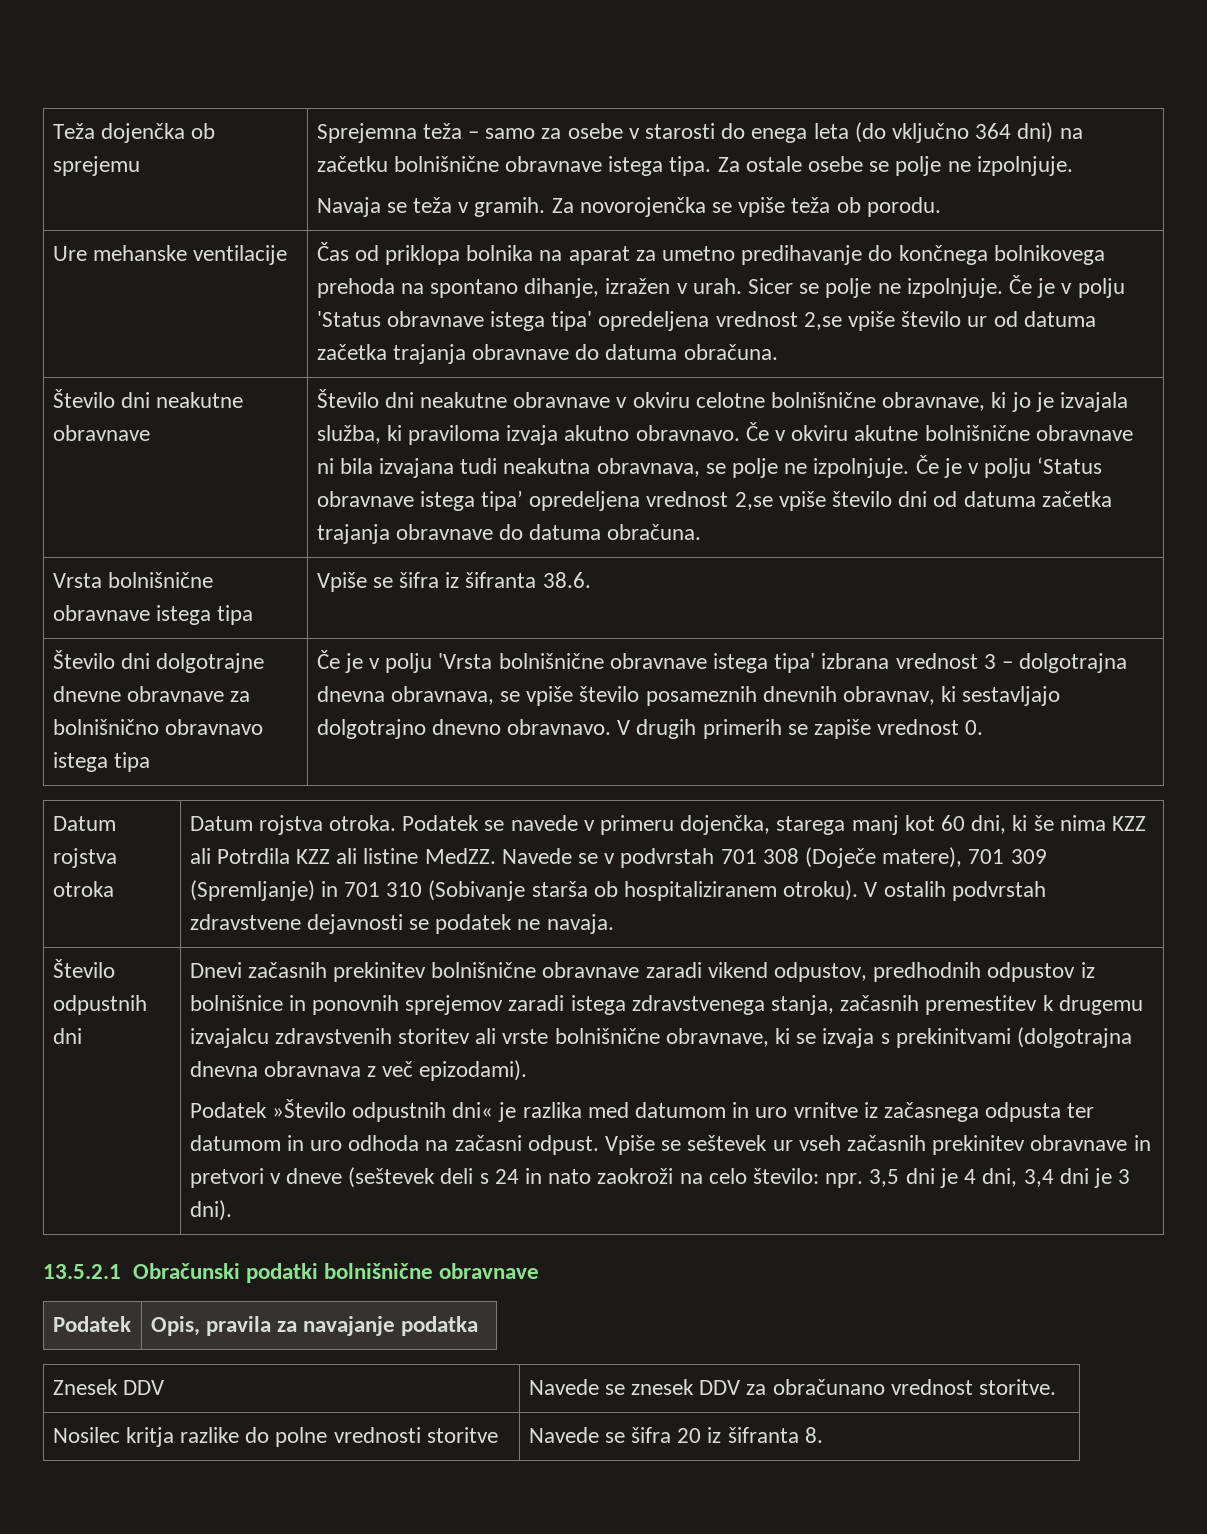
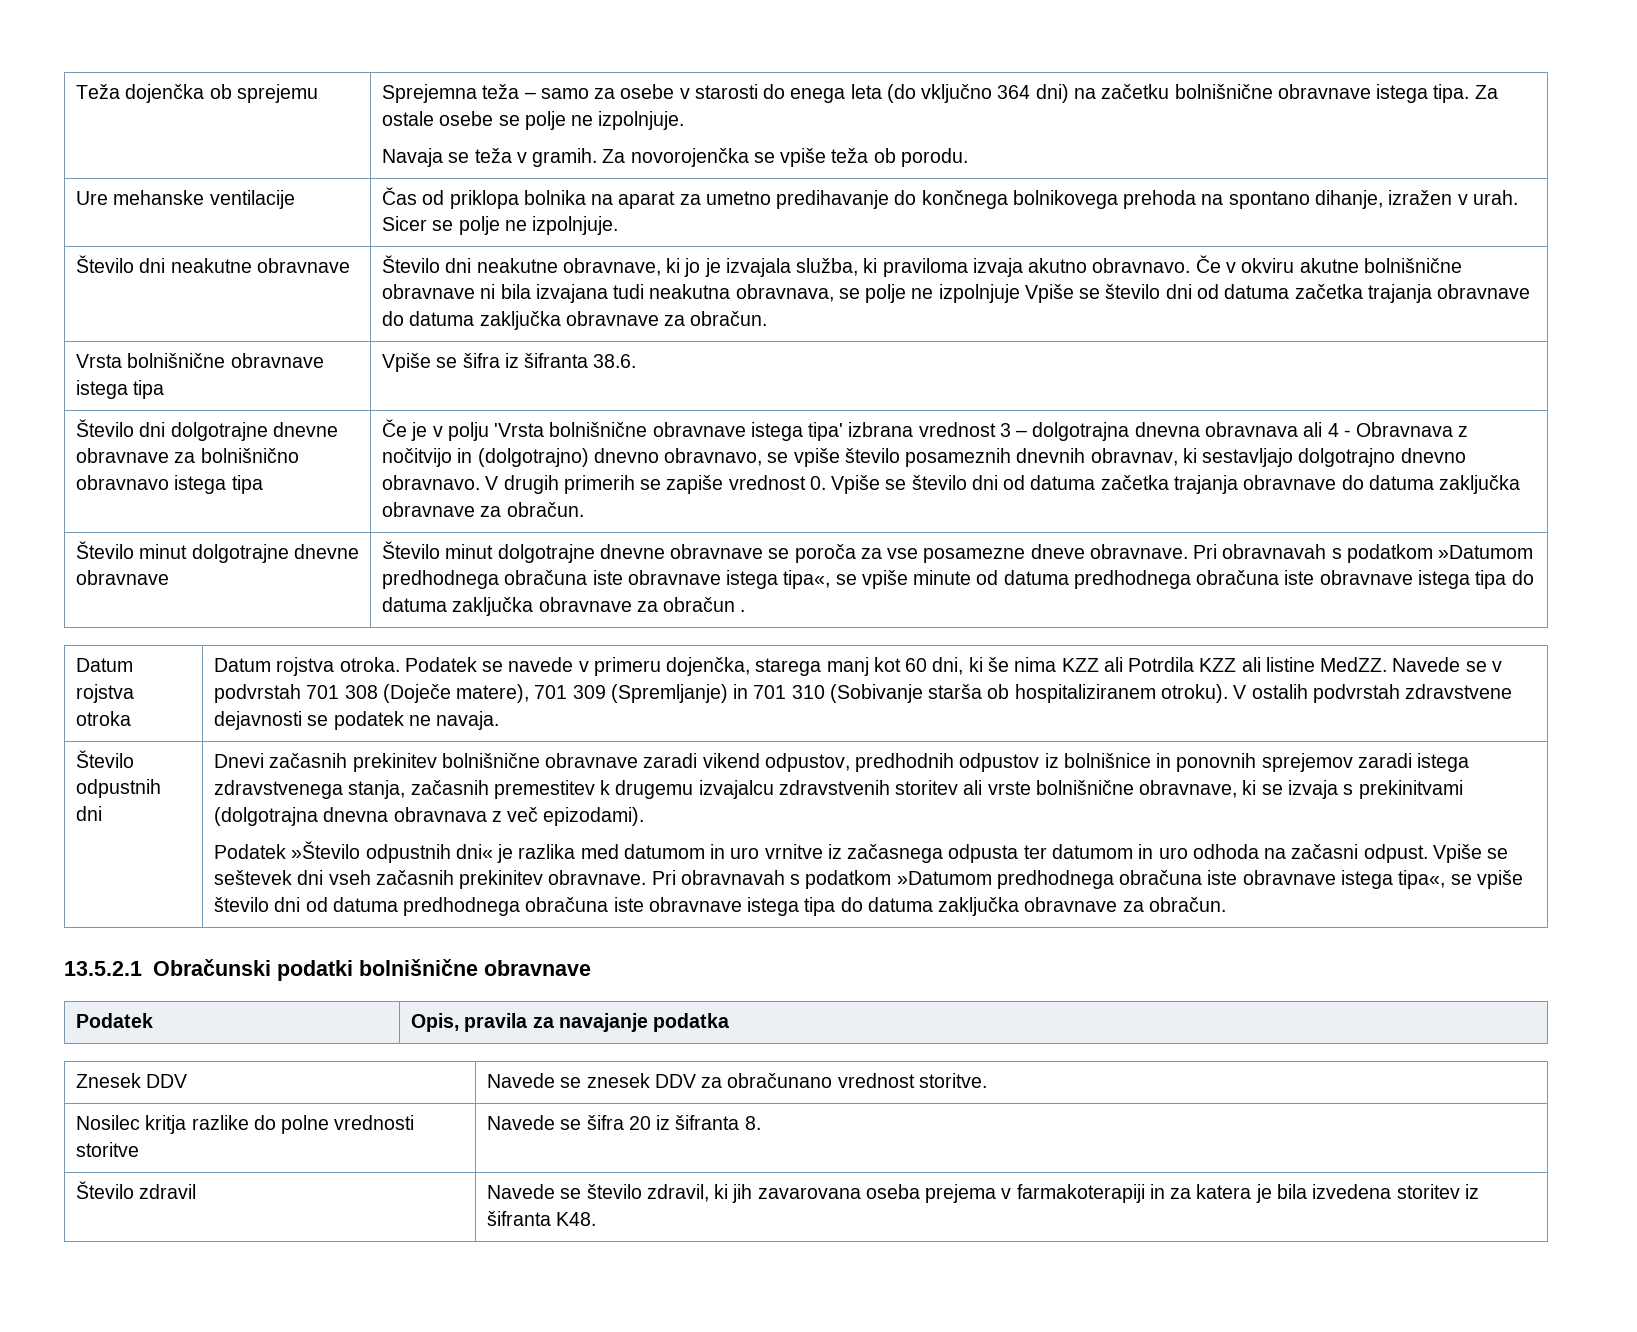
- Če je v polju 'Status obravnave istega tipa' opredeljena vrednost 2,se vpiše število ur od datuma začetka trajanja obravnave do datuma obračuna.
- Število dni neakutne obravnave v okviru celotne bolnišnične obravnave, ki jo je izvajala služba, ki praviloma izvaja akutno obravnavo.
+ Število dni neakutne obravnave, ki jo je izvajala služba, ki praviloma izvaja akutno obravnavo.
- Če v okviru akutne bolnišnične obravnave ni bila izvajana tudi neakutna obravnava, se polje ne izpolnjuje. Če je v polju ‘Status obravnave istega tipa’ opredeljena vrednost 2,se vpiše število dni od datuma začetka trajanja obravnave do datuma obračuna.
+ Če v okviru akutne bolnišnične obravnave ni bila izvajana tudi neakutna obravnava, se polje ne izpolnjuje Vpiše se število dni od datuma začetka trajanja obravnave do datuma zaključka obravnave za obračun.
- Če je v polju 'Vrsta bolnišnične obravnave istega tipa' izbrana vrednost 3 – dolgotrajna dnevna obravnava, se vpiše število posameznih dnevnih obravnav, ki sestavljajo dolgotrajno dnevno obravnavo.
+ Če je v polju 'Vrsta bolnišnične obravnave istega tipa' izbrana vrednost 3 – dolgotrajna dnevna obravnava ali 4 - Obravnava z nočitvijo in (dolgotrajno) dnevno obravnavo, se vpiše število posameznih dnevnih obravnav, ki sestavljajo dolgotrajno dnevno obravnavo.
- V drugih primerih se zapiše vrednost 0.
+ V drugih primerih se zapiše vrednost 0. Vpiše se število dni od datuma začetka trajanja obravnave do datuma zaključka obravnave za obračun.
+ Število minut dolgotrajne dnevne obravnave | Število minut dolgotrajne dnevne obravnave se poroča za vse posamezne dneve obravnave. Pri obravnavah s podatkom »Datumom predhodnega obračuna iste obravnave istega tipa«, se vpiše minute od datuma predhodnega obračuna iste obravnave istega tipa do datuma zaključka obravnave za obračun .
- Vpiše se seštevek ur vseh začasnih prekinitev obravnave in pretvori v dneve (seštevek deli s 24 in nato zaokroži na celo število: npr. 3,5 dni je 4 dni, 3,4 dni je 3 dni).
+ Vpiše se seštevek dni vseh začasnih prekinitev obravnave. Pri obravnavah s podatkom »Datumom predhodnega obračuna iste obravnave istega tipa«, se vpiše število dni od datuma predhodnega obračuna iste obravnave istega tipa do datuma zaključka obravnave za obračun.
+ Število zdravil | Navede se število zdravil, ki jih zavarovana oseba prejema v farmakoterapiji in za katera je bila izvedena storitev iz šifranta K48.

